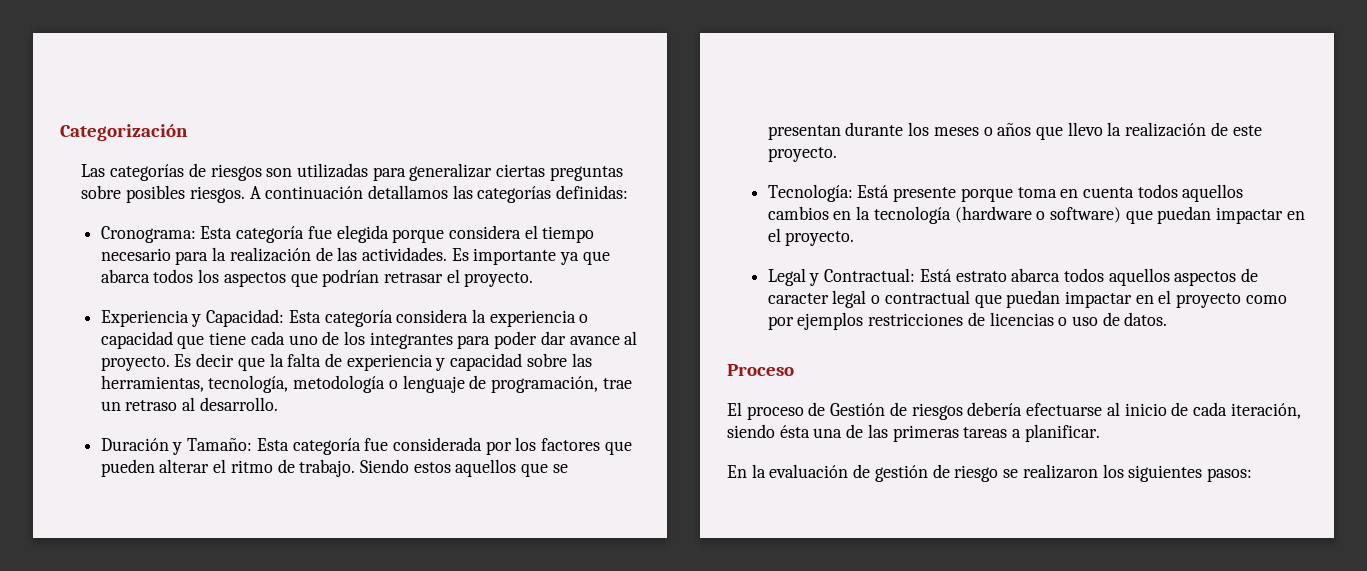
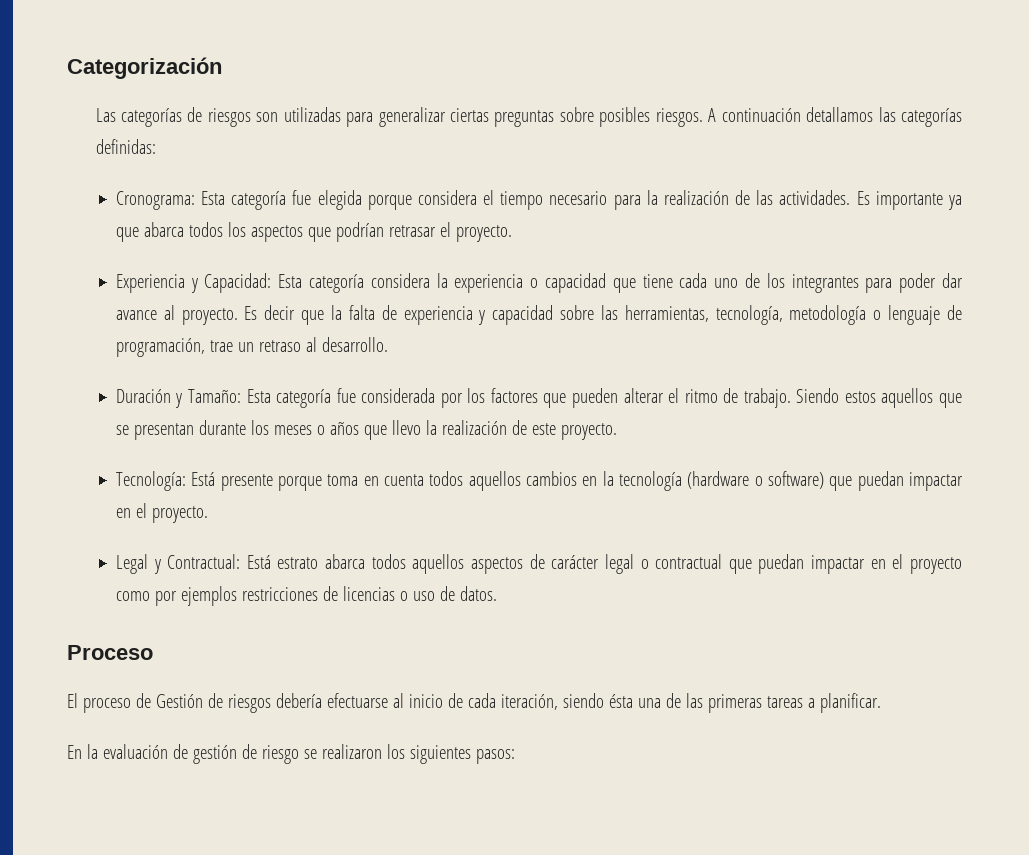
- Legal y Contractual: Está estrato abarca todos aquellos aspectos de caracter legal o contractual que puedan impactar en el proyecto como por ejemplos restricciones de licencias o uso de datos.
+ Legal y Contractual: Está estrato abarca todos aquellos aspectos de carácter legal o contractual que puedan impactar en el proyecto como por ejemplos restricciones de licencias o uso de datos.

